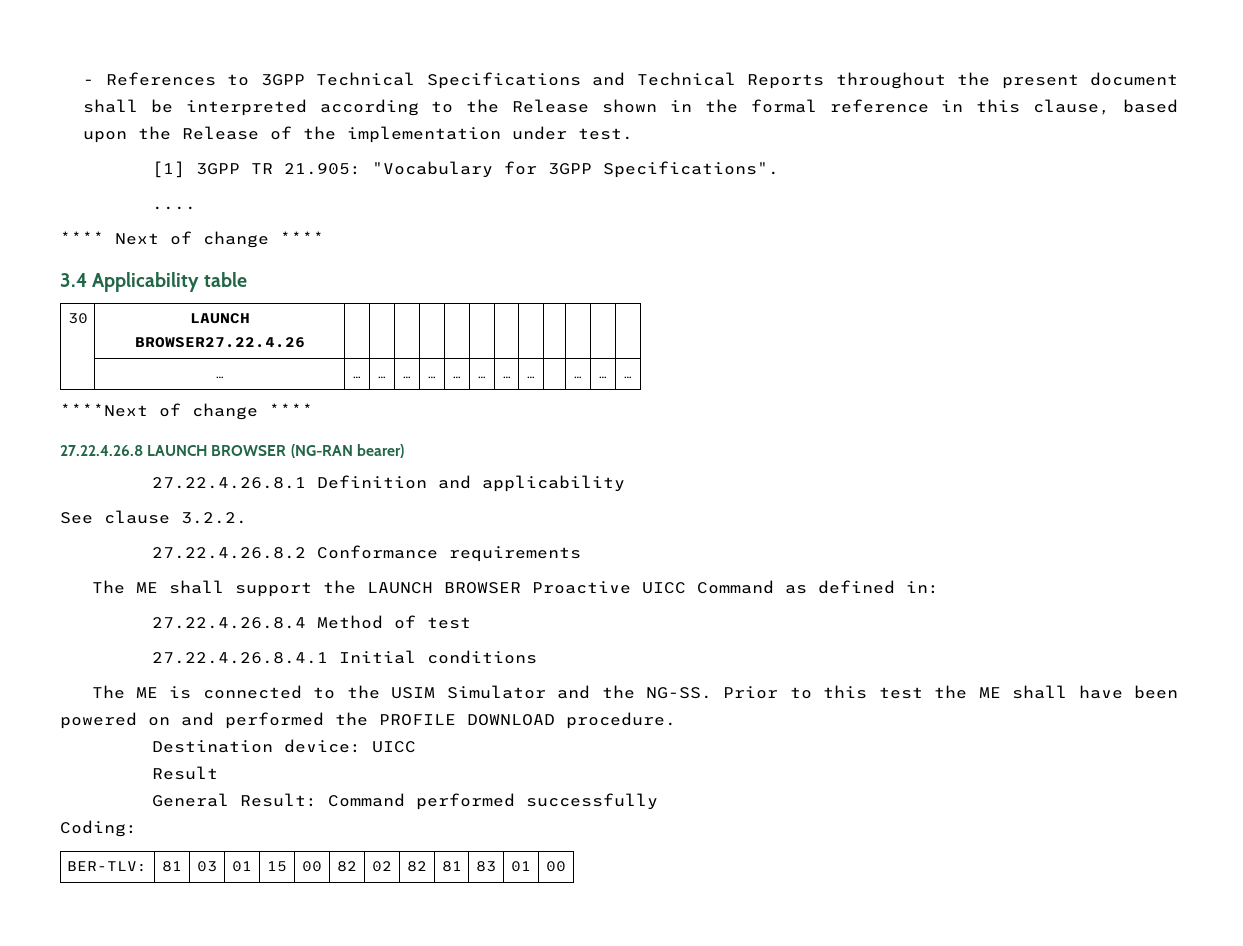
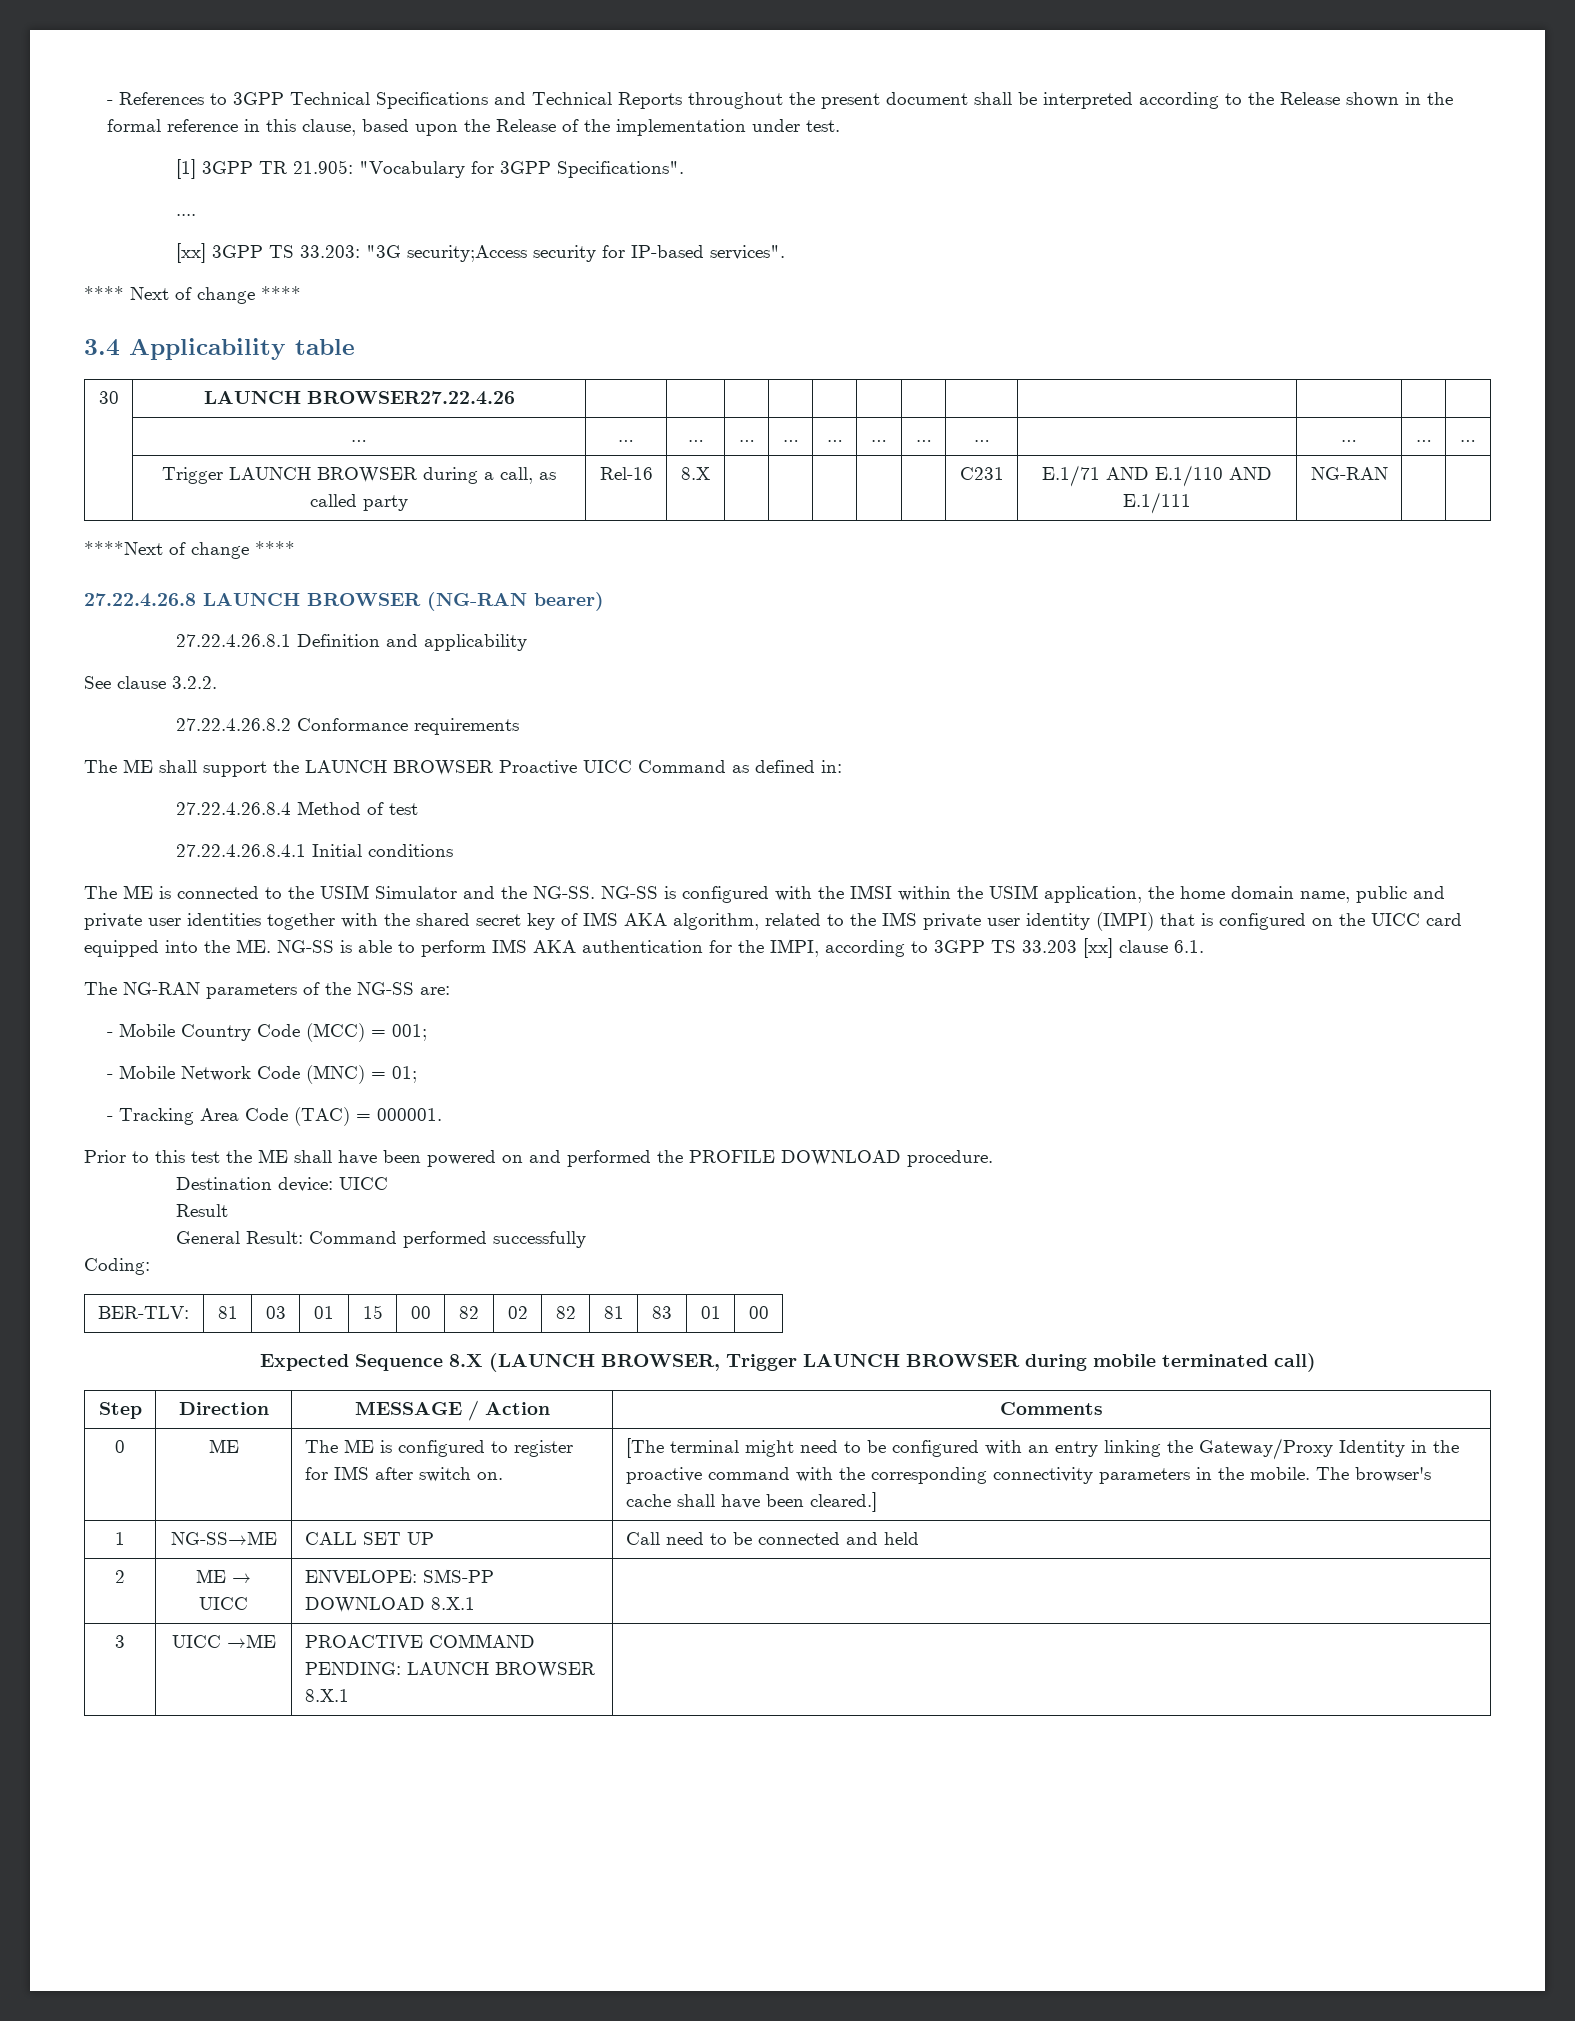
+ [xx] 3GPP TS 33.203: "3G security;Access security for IP-based services".
+ | Trigger LAUNCH BROWSER during a call, as called party | Rel-16 | 8.X | | | | | | C231 | E.1/71 AND E.1/110 AND E.1/111 | NG-RAN | |
- The ME is connected to the USIM Simulator and the NG-SS. Prior to this test the ME shall have been powered on and performed the PROFILE DOWNLOAD procedure.
+ The ME is connected to the USIM Simulator and the NG-SS. NG-SS is configured with the IMSI within the USIM application, the home domain name, public and private user identities together with the shared secret key of IMS AKA algorithm, related to the IMS private user identity (IMPI) that is configured on the UICC card equipped into the ME. NG-SS is able to perform IMS AKA authentication for the IMPI, according to 3GPP TS 33.203 [xx] clause 6.1.
+ The NG-RAN parameters of the NG-SS are:
+ - Mobile Country Code (MCC) = 001;
+ - Mobile Network Code (MNC) = 01;
+ - Tracking Area Code (TAC) = 000001.
+ Prior to this test the ME shall have been powered on and performed the PROFILE DOWNLOAD procedure.
+ Expected Sequence 8.X (LAUNCH BROWSER, Trigger LAUNCH BROWSER during mobile terminated call)
+ Step | Direction | MESSAGE / Action | Comments
+ 0 | ME | The ME is configured to register for IMS after switch on. | [The terminal might need to be configured with an entry linking the Gateway/Proxy Identity in the proactive command with the corresponding connectivity parameters in the mobile. The browser's cache shall have been cleared.]
+ 1 | NG-SS→ME | CALL SET UP | Call need to be connected and held
+ 2 | ME → UICC | ENVELOPE: SMS-PP DOWNLOAD 8.X.1 |
+ 3 | UICC →ME | PROACTIVE COMMAND PENDING: LAUNCH BROWSER 8.X.1 |

